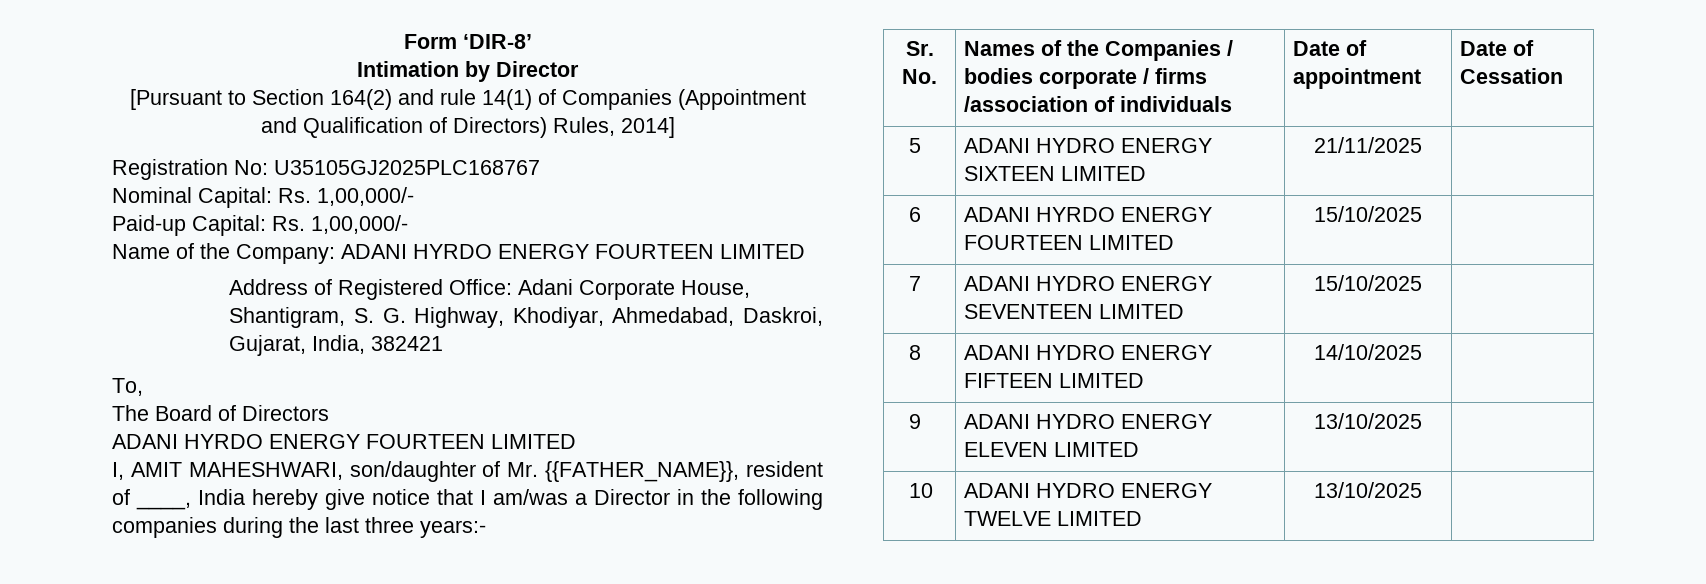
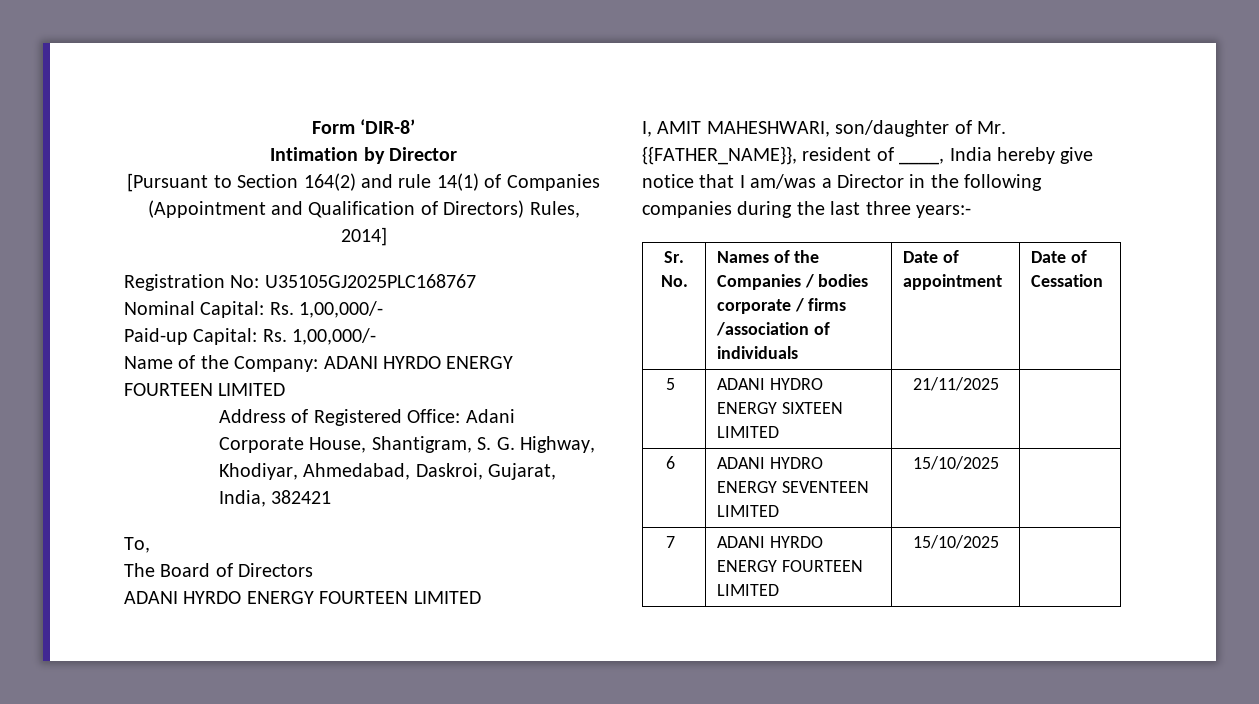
- 6 | ADANI HYRDO ENERGY FOURTEEN LIMITED | 15/10/2025 |
+ 6 | ADANI HYDRO ENERGY SEVENTEEN LIMITED | 15/10/2025 |
- 7 | ADANI HYDRO ENERGY SEVENTEEN LIMITED | 15/10/2025 |
- 8 | ADANI HYDRO ENERGY FIFTEEN LIMITED | 14/10/2025 |
- 9 | ADANI HYDRO ENERGY ELEVEN LIMITED | 13/10/2025 |
- 10 | ADANI HYDRO ENERGY TWELVE LIMITED | 13/10/2025 |
+ 7 | ADANI HYRDO ENERGY FOURTEEN LIMITED | 15/10/2025 |

